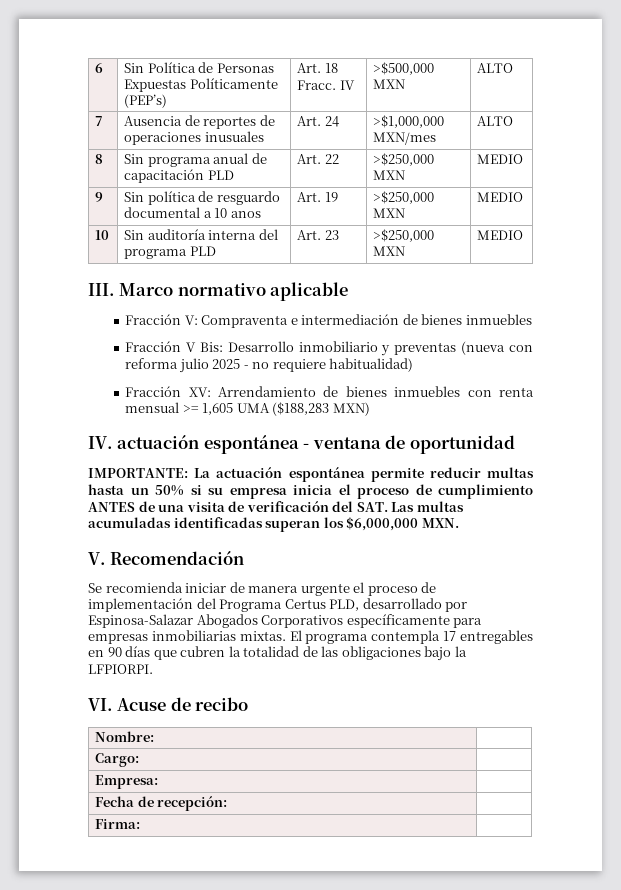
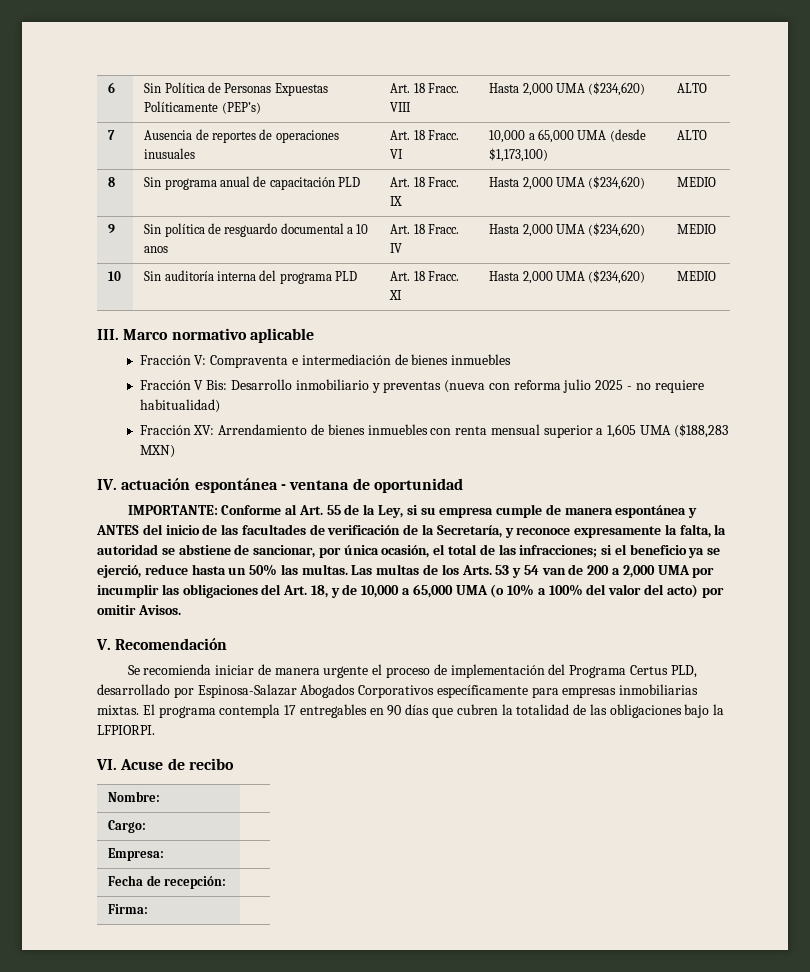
- 6 | Sin Política de Personas Expuestas Políticamente (PEP’s) | Art. 18 Fracc. IV | >$500,000 MXN | ALTO
+ 6 | Sin Política de Personas Expuestas Políticamente (PEP’s) | Art. 18 Fracc. VIII | Hasta 2,000 UMA ($234,620) | ALTO
- 7 | Ausencia de reportes de operaciones inusuales | Art. 24 | >$1,000,000 MXN/mes | ALTO
+ 7 | Ausencia de reportes de operaciones inusuales | Art. 18 Fracc. VI | 10,000 a 65,000 UMA (desde $1,173,100) | ALTO
- 8 | Sin programa anual de capacitación PLD | Art. 22 | >$250,000 MXN | MEDIO
+ 8 | Sin programa anual de capacitación PLD | Art. 18 Fracc. IX | Hasta 2,000 UMA ($234,620) | MEDIO
- 9 | Sin política de resguardo documental a 10 anos | Art. 19 | >$250,000 MXN | MEDIO
+ 9 | Sin política de resguardo documental a 10 anos | Art. 18 Fracc. IV | Hasta 2,000 UMA ($234,620) | MEDIO
- 10 | Sin auditoría interna del programa PLD | Art. 23 | >$250,000 MXN | MEDIO
+ 10 | Sin auditoría interna del programa PLD | Art. 18 Fracc. XI | Hasta 2,000 UMA ($234,620) | MEDIO
- Fracción XV: Arrendamiento de bienes inmuebles con renta mensual >= 1,605 UMA ($188,283 MXN)
+ Fracción XV: Arrendamiento de bienes inmuebles con renta mensual superior a 1,605 UMA ($188,283 MXN)
- IMPORTANTE: La actuación espontánea permite reducir multas hasta un 50% si su empresa inicia el proceso de cumplimiento ANTES de una visita de verificación del SAT. Las multas acumuladas identificadas superan los $6,000,000 MXN.
+ IMPORTANTE: Conforme al Art. 55 de la Ley, si su empresa cumple de manera espontánea y ANTES del inicio de las facultades de verificación de la Secretaría, y reconoce expresamente la falta, la autoridad se abstiene de sancionar, por única ocasión, el total de las infracciones; si el beneficio ya se ejerció, reduce hasta un 50% las multas. Las multas de los Arts. 53 y 54 van de 200 a 2,000 UMA por incumplir las obligaciones del Art. 18, y de 10,000 a 65,000 UMA (o 10% a 100% del valor del acto) por omitir Avisos.

